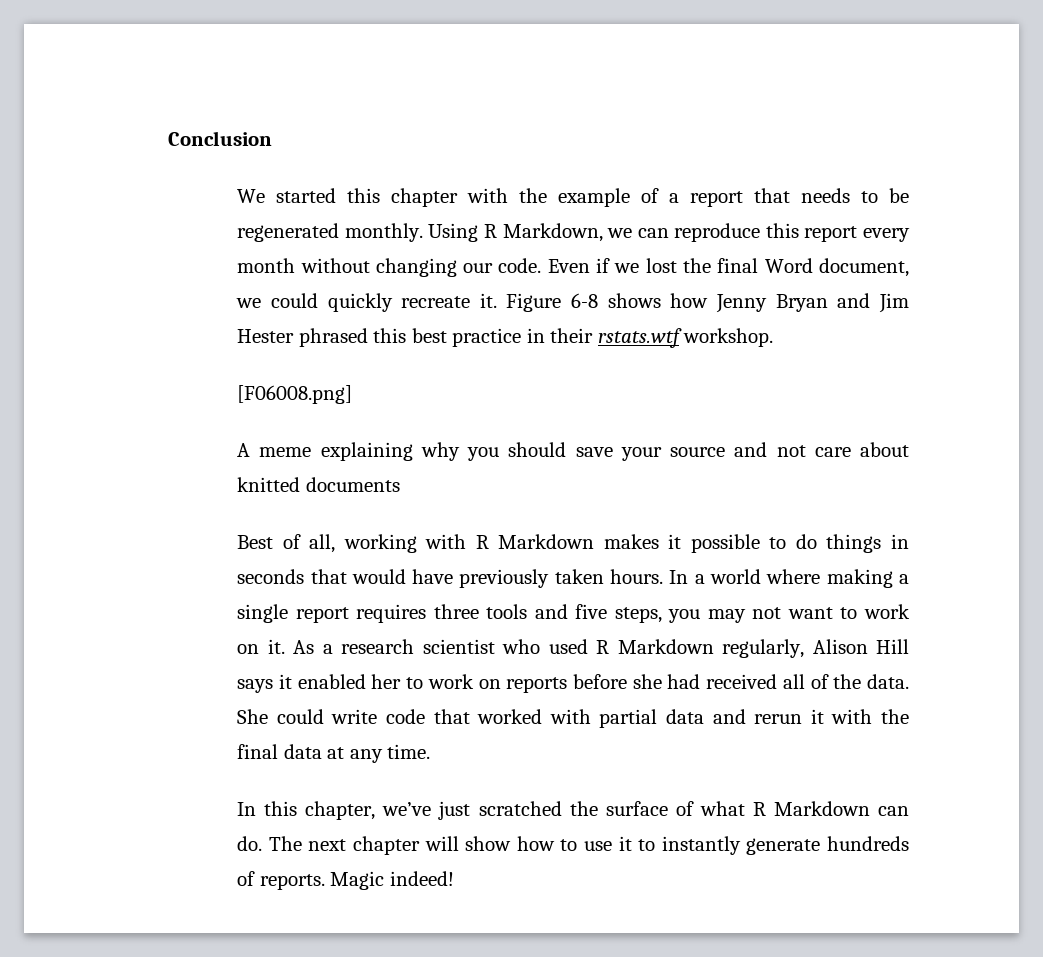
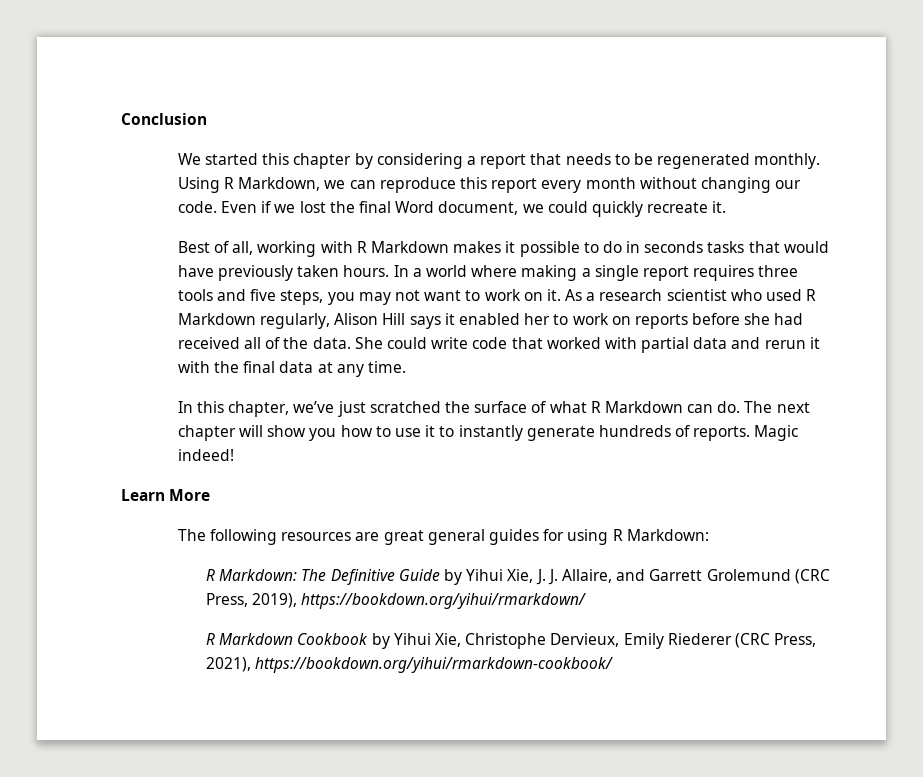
- We started this chapter with the example of a report that needs to be regenerated monthly.
+ We started this chapter by considering a report that needs to be regenerated monthly.
- Figure 6-8 shows how Jenny Bryan and Jim Hester phrased this best practice in their rstats.wtf workshop.
- [F06008.png]
- A meme explaining why you should save your source and not care about knitted documents
- Best of all, working with R Markdown makes it possible to do things in seconds that would have previously taken hours.
+ Best of all, working with R Markdown makes it possible to do in seconds tasks that would have previously taken hours.
- The next chapter will show how to use it to instantly generate hundreds of reports.
+ The next chapter will show you how to use it to instantly generate hundreds of reports.
+ Learn More
+ The following resources are great general guides for using R Markdown:
+ R Markdown: The Definitive Guide by Yihui Xie, J. J. Allaire, and Garrett Grolemund (CRC Press, 2019), https://bookdown.org/yihui/rmarkdown/
+ R Markdown Cookbook by Yihui Xie, Christophe Dervieux, Emily Riederer (CRC Press, 2021), https://bookdown.org/yihui/rmarkdown-cookbook/

